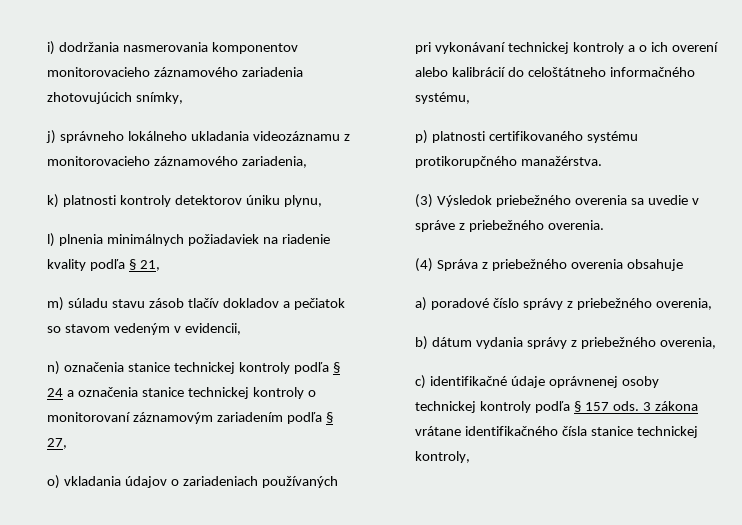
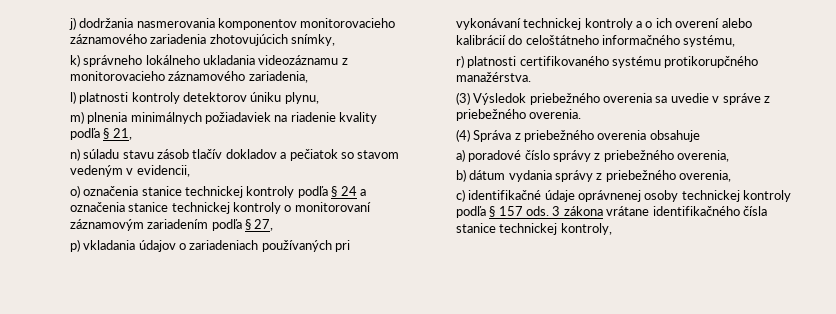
- i) dodržania nasmerovania komponentov monitorovacieho záznamového zariadenia zhotovujúcich snímky,
+ j) dodržania nasmerovania komponentov monitorovacieho záznamového zariadenia zhotovujúcich snímky,
- j) správneho lokálneho ukladania videozáznamu z monitorovacieho záznamového zariadenia,
+ k) správneho lokálneho ukladania videozáznamu z monitorovacieho záznamového zariadenia,
- k) platnosti kontroly detektorov úniku plynu,
+ l) platnosti kontroly detektorov úniku plynu,
- l) plnenia minimálnych požiadaviek na riadenie kvality podľa § 21,
+ m) plnenia minimálnych požiadaviek na riadenie kvality podľa § 21,
- m) súladu stavu zásob tlačív dokladov a pečiatok so stavom vedeným v evidencii,
+ n) súladu stavu zásob tlačív dokladov a pečiatok so stavom vedeným v evidencii,
- n) označenia stanice technickej kontroly podľa § 24 a označenia stanice technickej kontroly o monitorovaní záznamovým zariadením podľa § 27,
+ o) označenia stanice technickej kontroly podľa § 24 a označenia stanice technickej kontroly o monitorovaní záznamovým zariadením podľa § 27,
- o) vkladania údajov o zariadeniach používaných pri vykonávaní technickej kontroly a o ich overení alebo kalibrácií do celoštátneho informačného systému,
+ p) vkladania údajov o zariadeniach používaných pri vykonávaní technickej kontroly a o ich overení alebo kalibrácií do celoštátneho informačného systému,
- p) platnosti certifikovaného systému protikorupčného manažérstva.
+ r) platnosti certifikovaného systému protikorupčného manažérstva.

